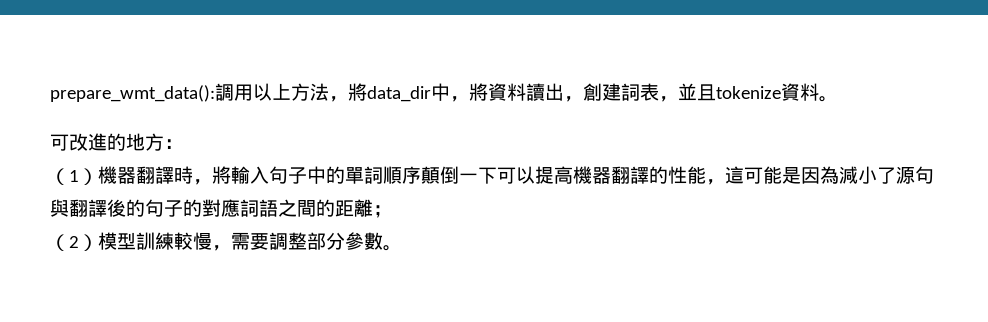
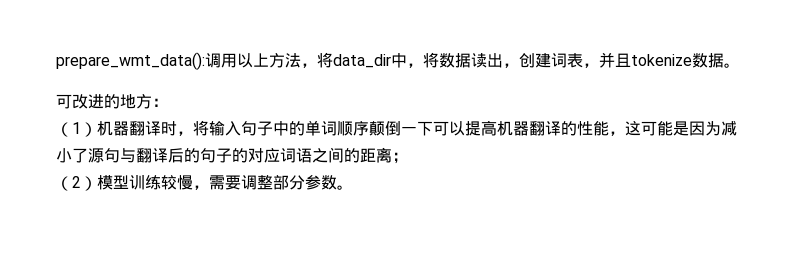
- prepare_wmt_data():調用以上方法，將data_dir中，將資料讀出，創建詞表，並且tokenize資料。
+ prepare_wmt_data():调用以上方法，将data_dir中，将数据读出，创建词表，并且tokenize数据。
- 可改進的地方：
+ 可改进的地方：
- （1）機器翻譯時，將輸入句子中的單詞順序顛倒一下可以提高機器翻譯的性能，這可能是因為減小了源句與翻譯後的句子的對應詞語之間的距離；
+ （1）机器翻译时，将输入句子中的单词顺序颠倒一下可以提高机器翻译的性能，这可能是因为减小了源句与翻译后的句子的对应词语之间的距离；
- （2）模型訓練較慢，需要調整部分參數。
+ （2）模型训练较慢，需要调整部分参数。

